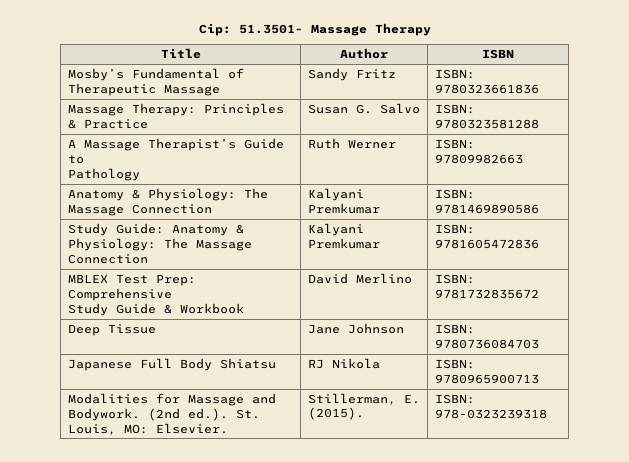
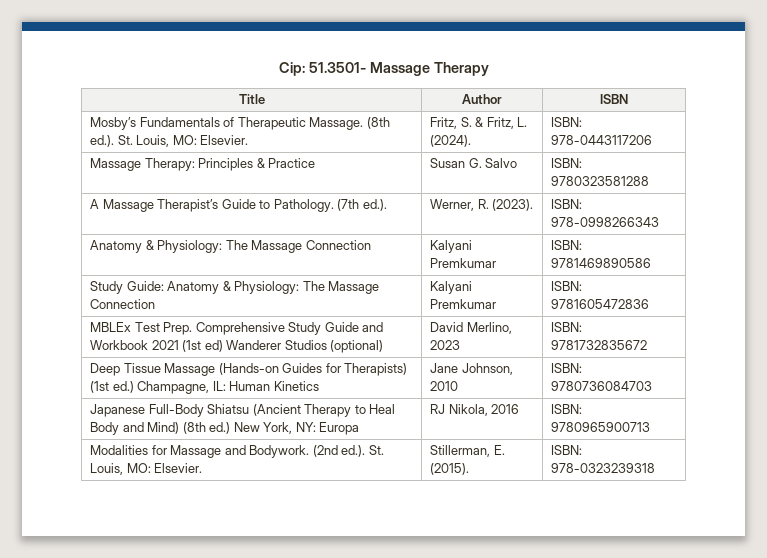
- Mosby’s Fundamental of Therapeutic Massage | Sandy Fritz | ISBN: 9780323661836
+ Mosby’s Fundamentals of Therapeutic Massage. (8th ed.). St. Louis, MO: Elsevier. | Fritz, S. & Fritz, L. (2024). | ISBN: 978-0443117206
- A Massage Therapist’s Guide to
- Pathology | Ruth Werner | ISBN: 97809982663
+ A Massage Therapist’s Guide to Pathology. (7th ed.). | Werner, R. (2023). | ISBN: 978-0998266343
- MBLEX Test Prep: Comprehensive
- Study Guide & Workbook | David Merlino | ISBN: 9781732835672
+ MBLEx Test Prep. Comprehensive Study Guide and Workbook 2021 (1st ed) Wanderer Studios (optional) | David Merlino, 2023 | ISBN: 9781732835672
- Deep Tissue | Jane Johnson | ISBN: 9780736084703
+ Deep Tissue Massage (Hands-on Guides for Therapists) (1st ed.) Champagne, IL: Human Kinetics | Jane Johnson, 2010 | ISBN: 9780736084703
- Japanese Full Body Shiatsu | RJ Nikola | ISBN: 9780965900713
+ Japanese Full-Body Shiatsu (Ancient Therapy to Heal Body and Mind) (8th ed.) New York, NY: Europa | RJ Nikola, 2016 | ISBN: 9780965900713

